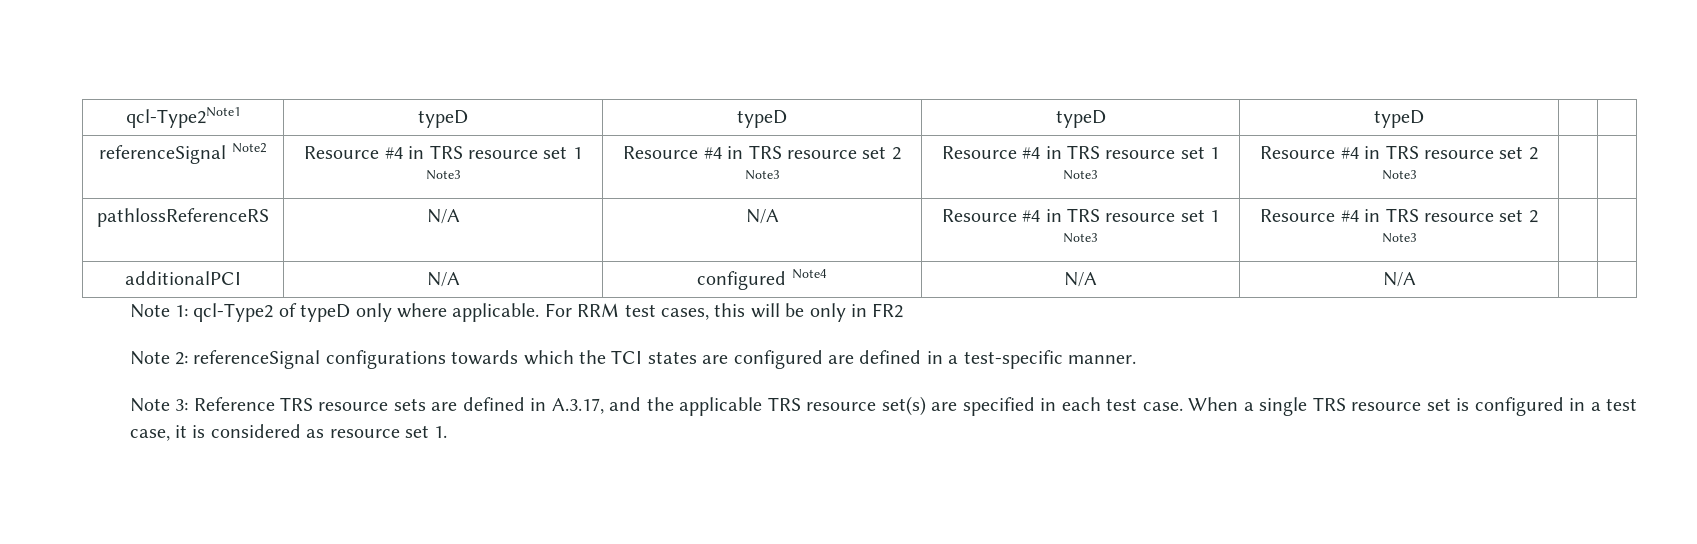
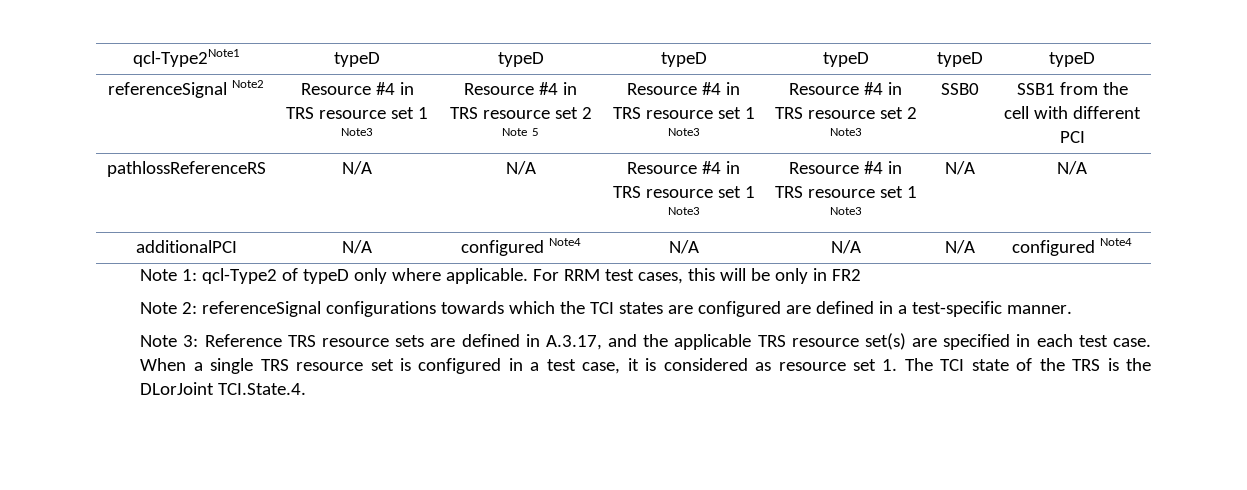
- qcl-Type2Note1 | typeD | typeD | typeD | typeD | |
+ qcl-Type2Note1 | typeD | typeD | typeD | typeD | typeD | typeD
- referenceSignal Note2 | Resource #4 in TRS resource set 1 Note3 | Resource #4 in TRS resource set 2 Note3
+ referenceSignal Note2 | Resource #4 in TRS resource set 1 Note3 | Resource #4 in TRS resource set 2 Note 5
+ SSB0 | SSB1 from the cell with different PCI
- pathlossReferenceRS | N/A | N/A | Resource #4 in TRS resource set 1 Note3 | Resource #4 in TRS resource set 2 Note3 | |
+ pathlossReferenceRS | N/A | N/A | Resource #4 in TRS resource set 1 Note3 | Resource #4 in TRS resource set 1 Note3 | N/A | N/A
- additionalPCI | N/A | configured Note4 | N/A | N/A | |
+ additionalPCI | N/A | configured Note4 | N/A | N/A | N/A | configured Note4
- When a single TRS resource set is configured in a test case, it is considered as resource set 1.
+ When a single TRS resource set is configured in a test case, it is considered as resource set 1. The TCI state of the TRS is the DLorJoint TCI.State.4.

